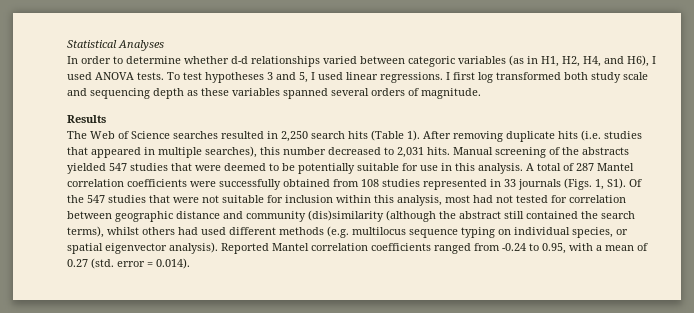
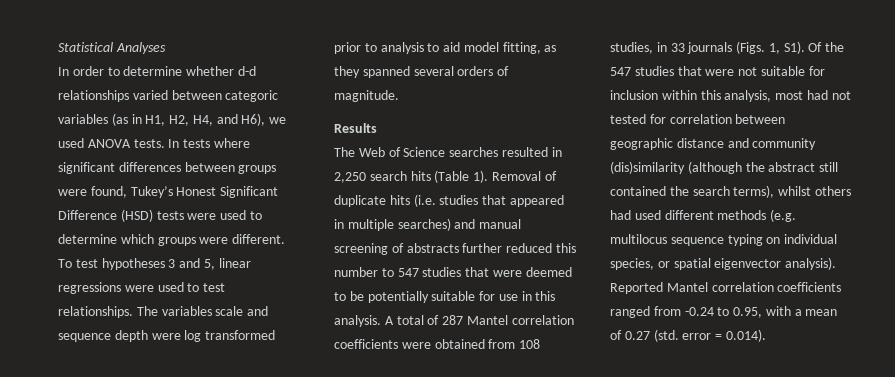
- In order to determine whether d-d relationships varied between categoric variables (as in H1, H2, H4, and H6), I used ANOVA tests.
+ In order to determine whether d-d relationships varied between categoric variables (as in H1, H2, H4, and H6), we used ANOVA tests.
+ In tests where significant differences between groups were found, Tukey’s Honest Significant Difference (HSD) tests were used to determine which groups were different.
- To test hypotheses 3 and 5, I used linear regressions. I first log transformed both study scale and sequencing depth as these variables spanned several orders of magnitude.
+ To test hypotheses 3 and 5, linear regressions were used to test relationships. The variables scale and sequence depth were log transformed prior to analysis to aid model fitting, as they spanned several orders of magnitude.
- After removing duplicate hits (i.e. studies that appeared in multiple searches), this number decreased to 2,031 hits. Manual screening of the abstracts yielded 547 studies that were deemed to be potentially suitable for use in this analysis.
+ Removal of duplicate hits (i.e. studies that appeared in multiple searches) and manual screening of abstracts further reduced this number to 547 studies that were deemed to be potentially suitable for use in this analysis.
- A total of 287 Mantel correlation coefficients were successfully obtained from 108 studies represented in 33 journals (Figs. 1, S1). Of the 547 studies that were not suitable for inclusion within this analysis, most had not tested for correlation between geographic distance and community (dis)similarity (although the abstract still contained the search terms), whilst others had used different methods (e.g. multilocus sequence typing on individual species, or spatial eigenvector analysis).
+ A total of 287 Mantel correlation coefficients were obtained from 108 studies, in 33 journals (Figs. 1, S1). Of the 547 studies that were not suitable for inclusion within this analysis, most had not tested for correlation between geographic distance and community (dis)similarity (although the abstract still contained the search terms), whilst others had used different methods (e.g. multilocus sequence typing on individual species, or spatial eigenvector analysis).

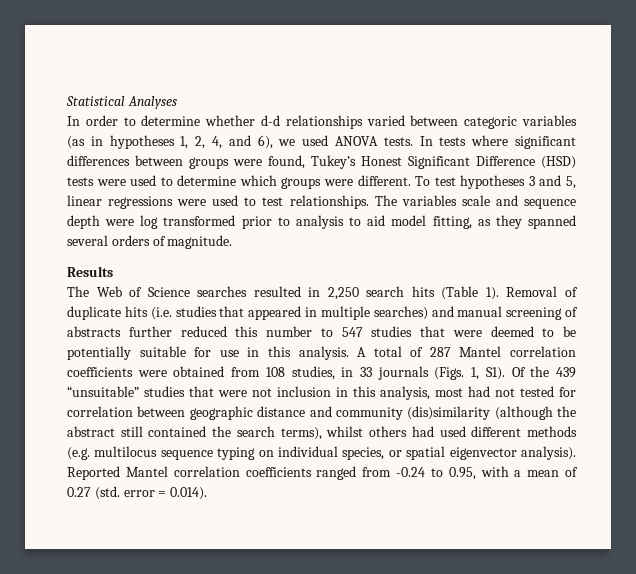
- In order to determine whether d-d relationships varied between categoric variables (as in H1, H2, H4, and H6), we used ANOVA tests.
+ In order to determine whether d-d relationships varied between categoric variables (as in hypotheses 1, 2, 4, and 6), we used ANOVA tests.
- A total of 287 Mantel correlation coefficients were obtained from 108 studies, in 33 journals (Figs. 1, S1). Of the 547 studies that were not suitable for inclusion within this analysis, most had not tested for correlation between geographic distance and community (dis)similarity (although the abstract still contained the search terms), whilst others had used different methods (e.g. multilocus sequence typing on individual species, or spatial eigenvector analysis).
+ A total of 287 Mantel correlation coefficients were obtained from 108 studies, in 33 journals (Figs. 1, S1). Of the 439 “unsuitable” studies that were not inclusion in this analysis, most had not tested for correlation between geographic distance and community (dis)similarity (although the abstract still contained the search terms), whilst others had used different methods (e.g. multilocus sequence typing on individual species, or spatial eigenvector analysis).

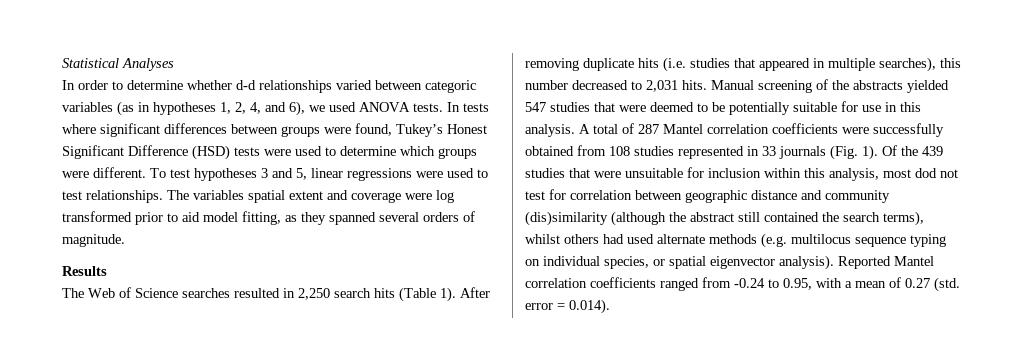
- The variables scale and sequence depth were log transformed prior to analysis to aid model fitting, as they spanned several orders of magnitude.
+ The variables spatial extent and coverage were log transformed prior to aid model fitting, as they spanned several orders of magnitude.
- Removal of duplicate hits (i.e. studies that appeared in multiple searches) and manual screening of abstracts further reduced this number to 547 studies that were deemed to be potentially suitable for use in this analysis.
+ After removing duplicate hits (i.e. studies that appeared in multiple searches), this number decreased to 2,031 hits. Manual screening of the abstracts yielded 547 studies that were deemed to be potentially suitable for use in this analysis.
- A total of 287 Mantel correlation coefficients were obtained from 108 studies, in 33 journals (Figs. 1, S1). Of the 439 “unsuitable” studies that were not inclusion in this analysis, most had not tested for correlation between geographic distance and community (dis)similarity (although the abstract still contained the search terms), whilst others had used different methods (e.g. multilocus sequence typing on individual species, or spatial eigenvector analysis).
+ A total of 287 Mantel correlation coefficients were successfully obtained from 108 studies represented in 33 journals (Fig. 1). Of the 439 studies that were unsuitable for inclusion within this analysis, most dod not test for correlation between geographic distance and community (dis)similarity (although the abstract still contained the search terms), whilst others had used alternate methods (e.g. multilocus sequence typing on individual species, or spatial eigenvector analysis).

